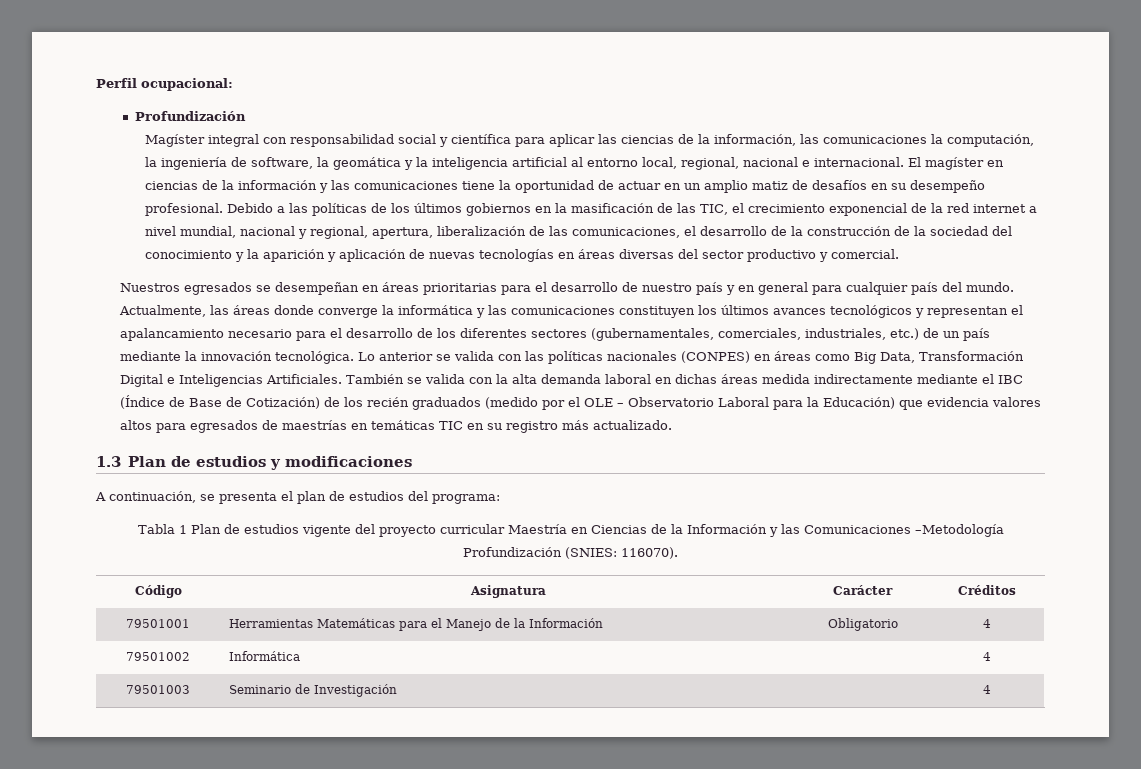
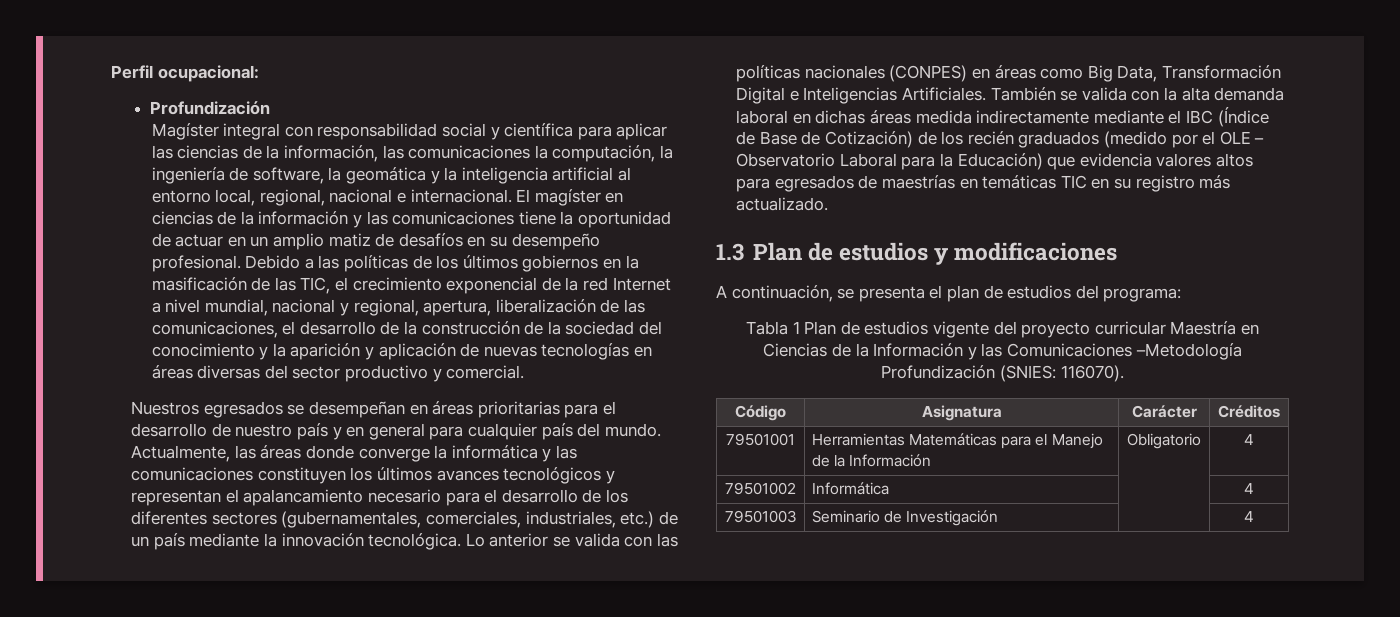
- Debido a las políticas de los últimos gobiernos en la masificación de las TIC, el crecimiento exponencial de la red internet a nivel mundial, nacional y regional, apertura, liberalización de las comunicaciones, el desarrollo de la construcción de la sociedad del conocimiento y la aparición y aplicación de nuevas tecnologías en áreas diversas del sector productivo y comercial.
+ Debido a las políticas de los últimos gobiernos en la masificación de las TIC, el crecimiento exponencial de la red Internet a nivel mundial, nacional y regional, apertura, liberalización de las comunicaciones, el desarrollo de la construcción de la sociedad del conocimiento y la aparición y aplicación de nuevas tecnologías en áreas diversas del sector productivo y comercial.

